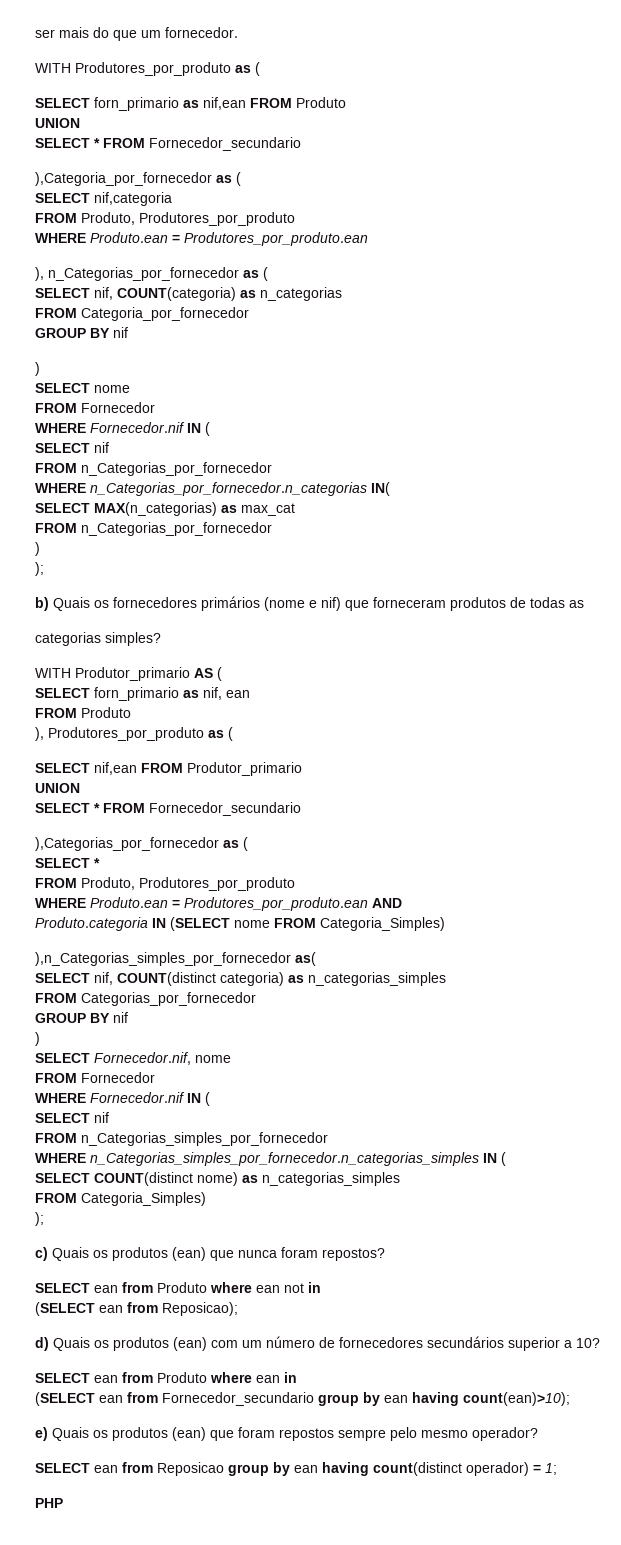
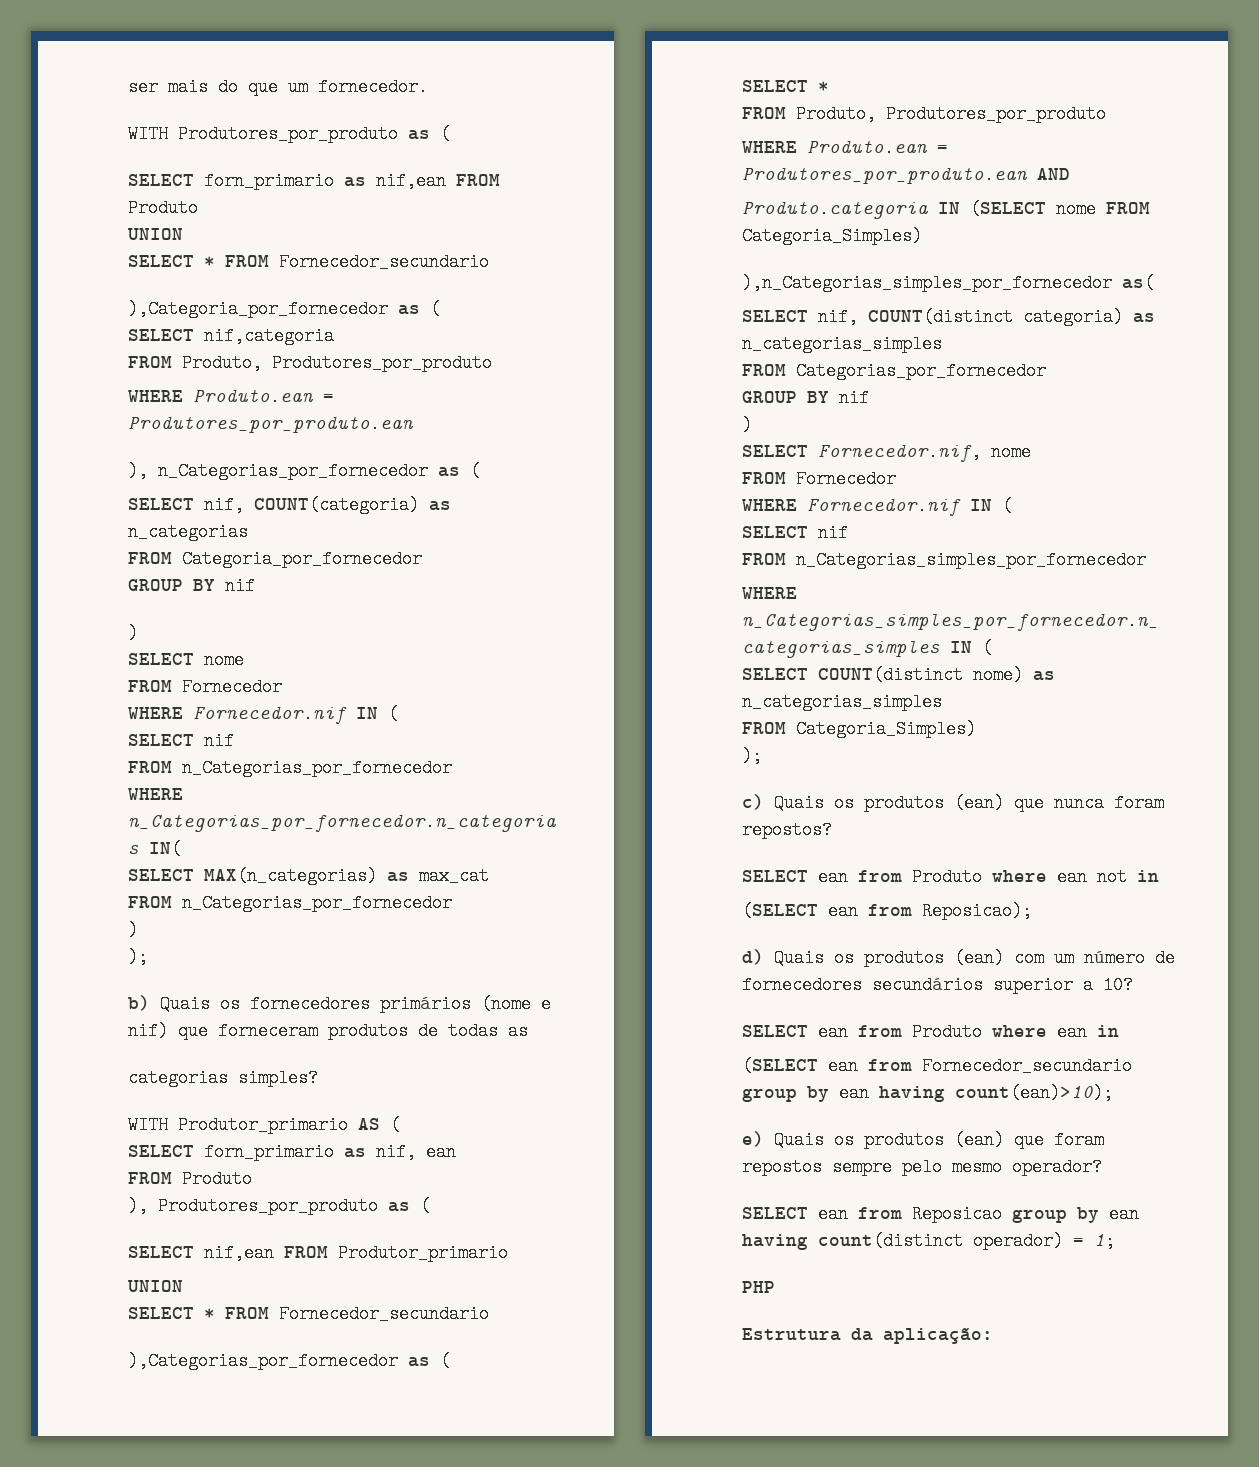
+ Estrutura da aplicação:

